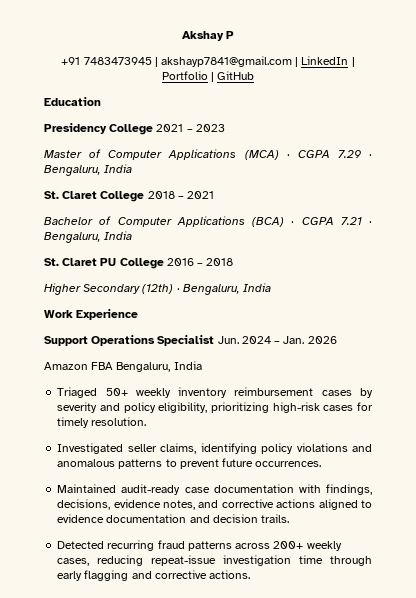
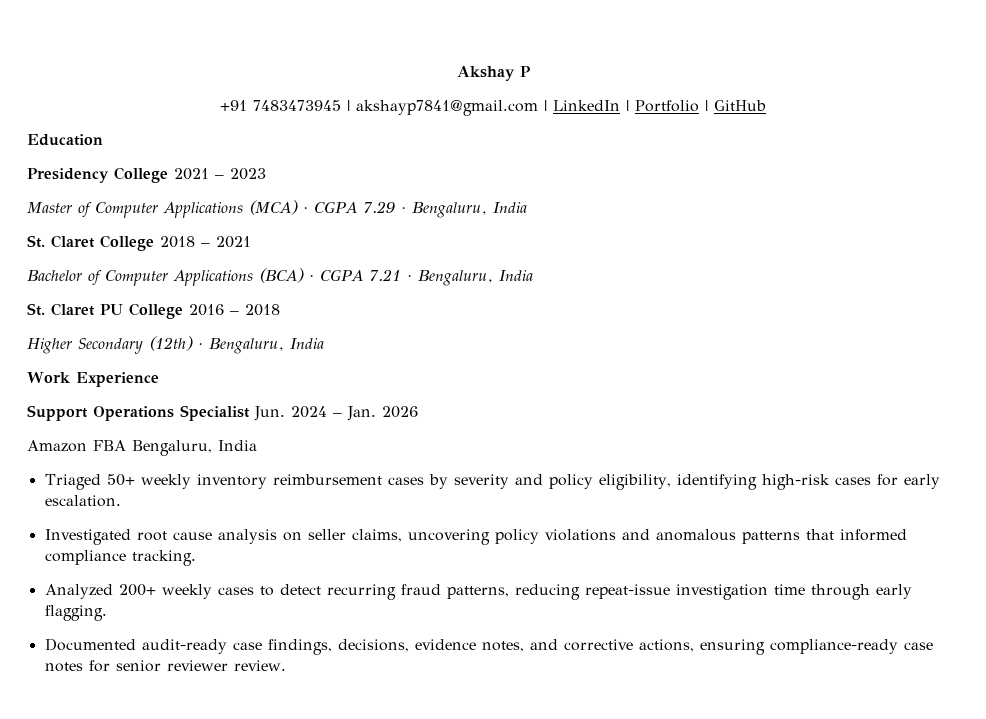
- Triaged 50+ weekly inventory reimbursement cases by severity and policy eligibility, prioritizing high-risk cases for timely resolution.
+ Triaged 50+ weekly inventory reimbursement cases by severity and policy eligibility, identifying high-risk cases for early escalation.
- Investigated seller claims, identifying policy violations and anomalous patterns to prevent future occurrences.
- Maintained audit-ready case documentation with findings, decisions, evidence notes, and corrective actions aligned to evidence documentation and decision trails.
- Detected recurring fraud patterns across 200+ weekly cases, reducing repeat-issue investigation time through early flagging and corrective actions.
+ Investigated root cause analysis on seller claims, uncovering policy violations and anomalous patterns that informed compliance tracking.
+ Analyzed 200+ weekly cases to detect recurring fraud patterns, reducing repeat-issue investigation time through early flagging.
+ Documented audit-ready case findings, decisions, evidence notes, and corrective actions, ensuring compliance-ready case notes for senior reviewer review.

